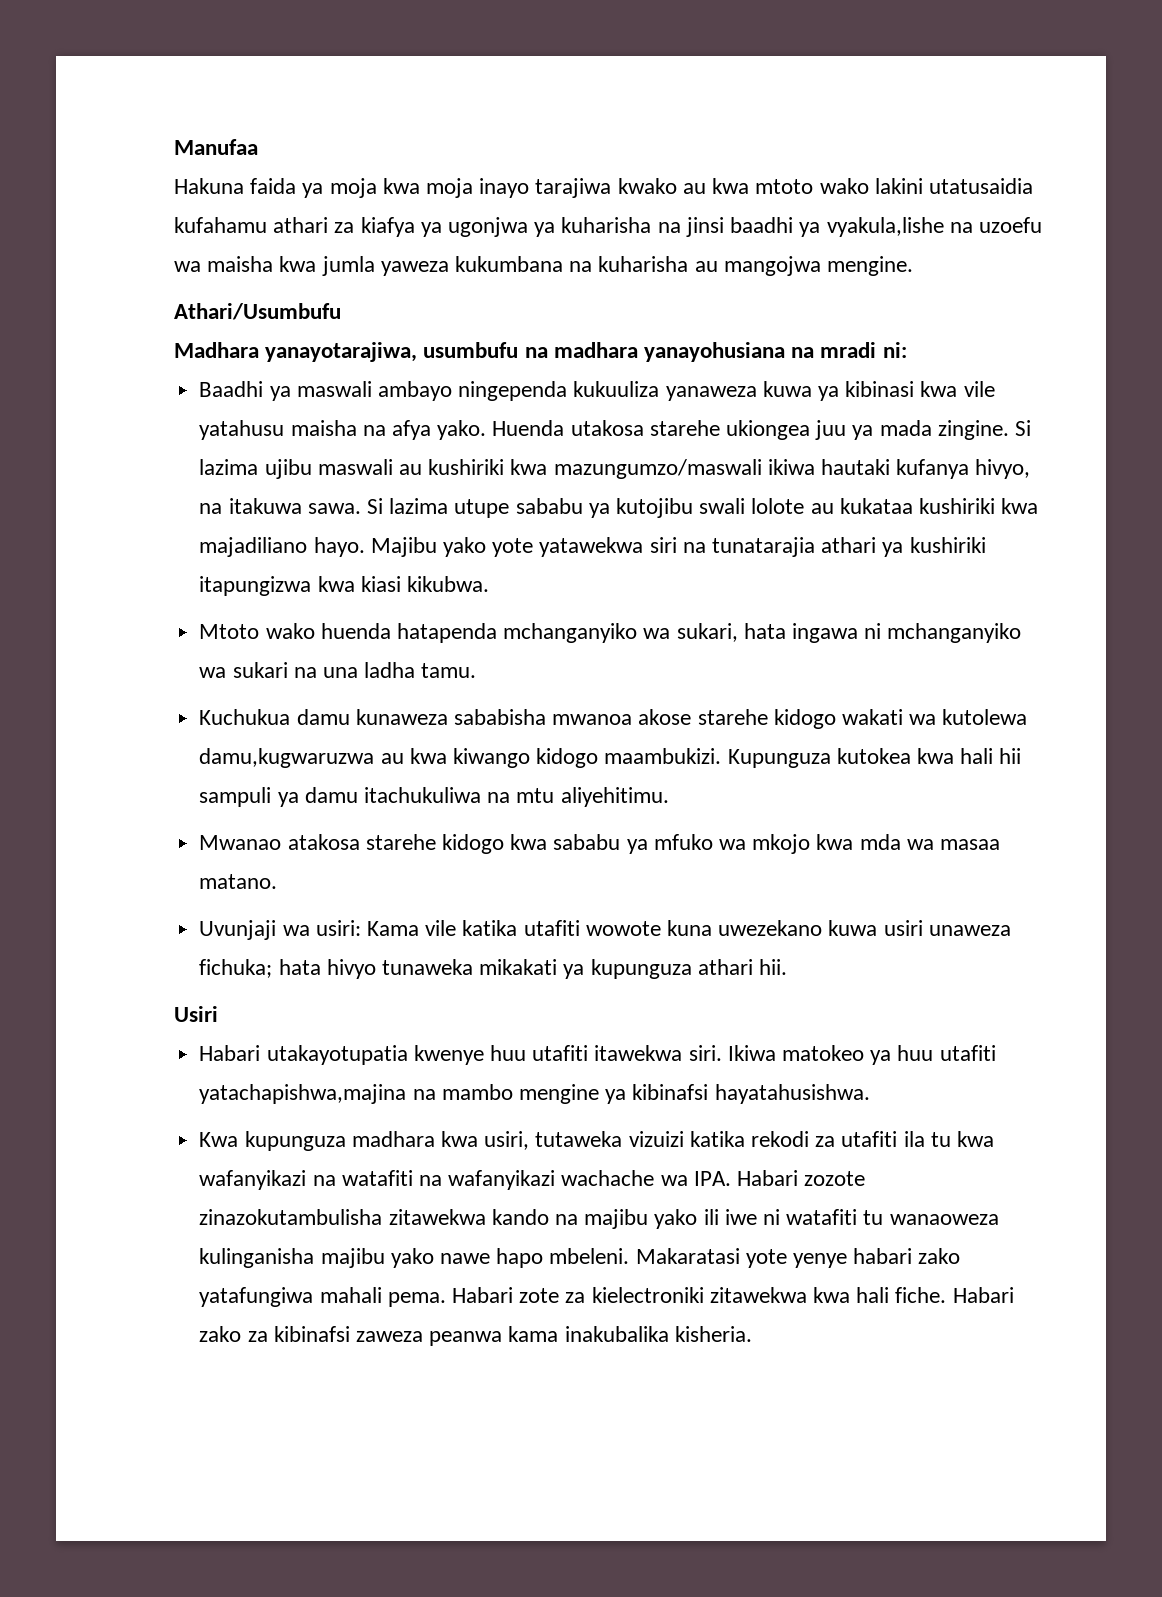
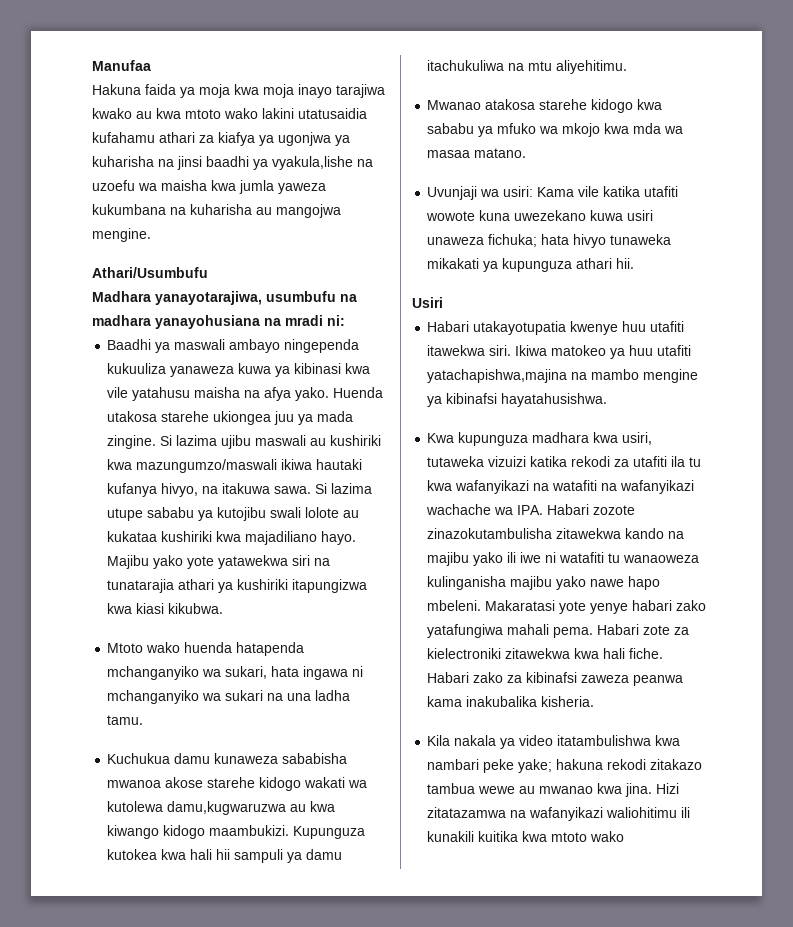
+ Kila nakala ya video itatambulishwa kwa nambari peke yake; hakuna rekodi zitakazo tambua wewe au mwanao kwa jina. Hizi zitatazamwa na wafanyikazi waliohitimu ili kunakili kuitika kwa mtoto wako

